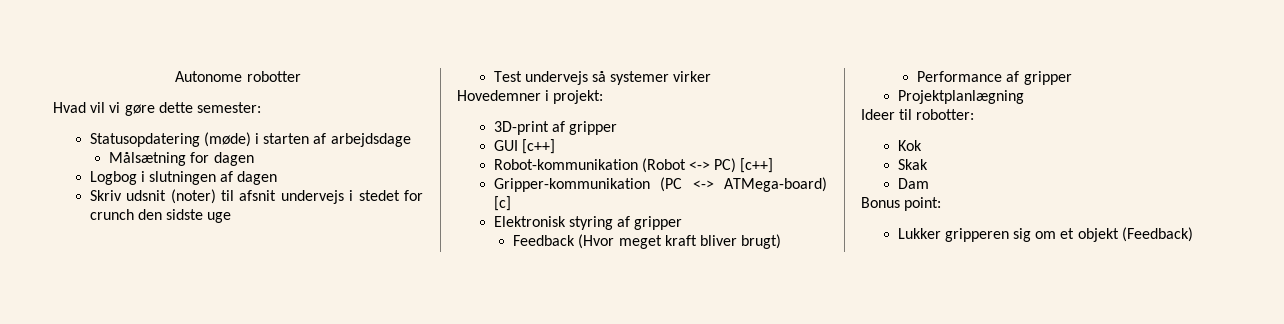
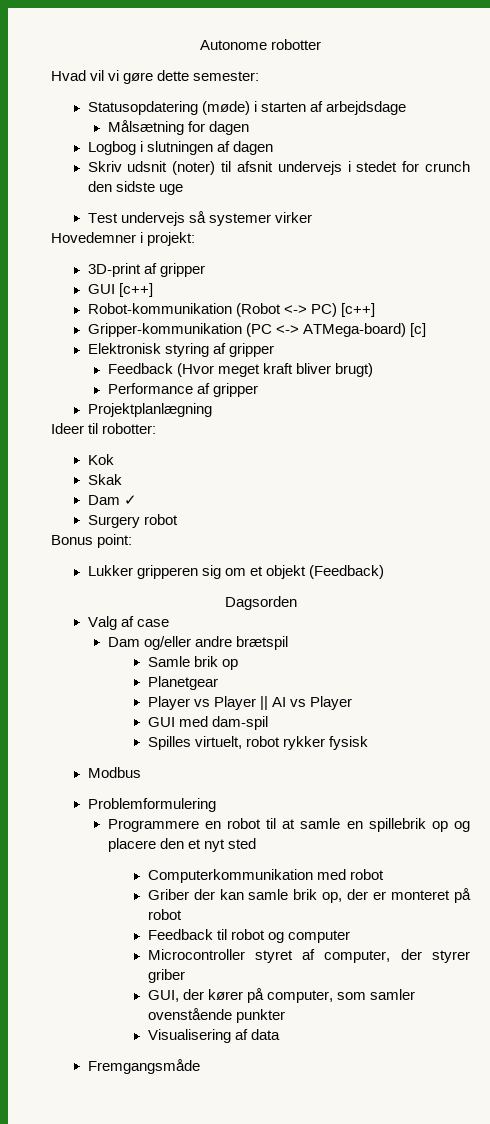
- Dam
+ Dam ✓
+ Surgery robot
+ Dagsorden
+ Valg af case
+ Dam og/eller andre brætspil
+ Samle brik op
+ Planetgear
+ Player vs Player || AI vs Player
+ GUI med dam-spil
+ Spilles virtuelt, robot rykker fysisk
+ Modbus
+ Problemformulering
+ Programmere en robot til at samle en spillebrik op og placere den et nyt sted
+ Computerkommunikation med robot
+ Griber der kan samle brik op, der er monteret på robot
+ Feedback til robot og computer
+ Microcontroller styret af computer, der styrer griber
+ GUI, der kører på computer, som samler ovenstående punkter
+ Visualisering af data
+ Fremgangsmåde

